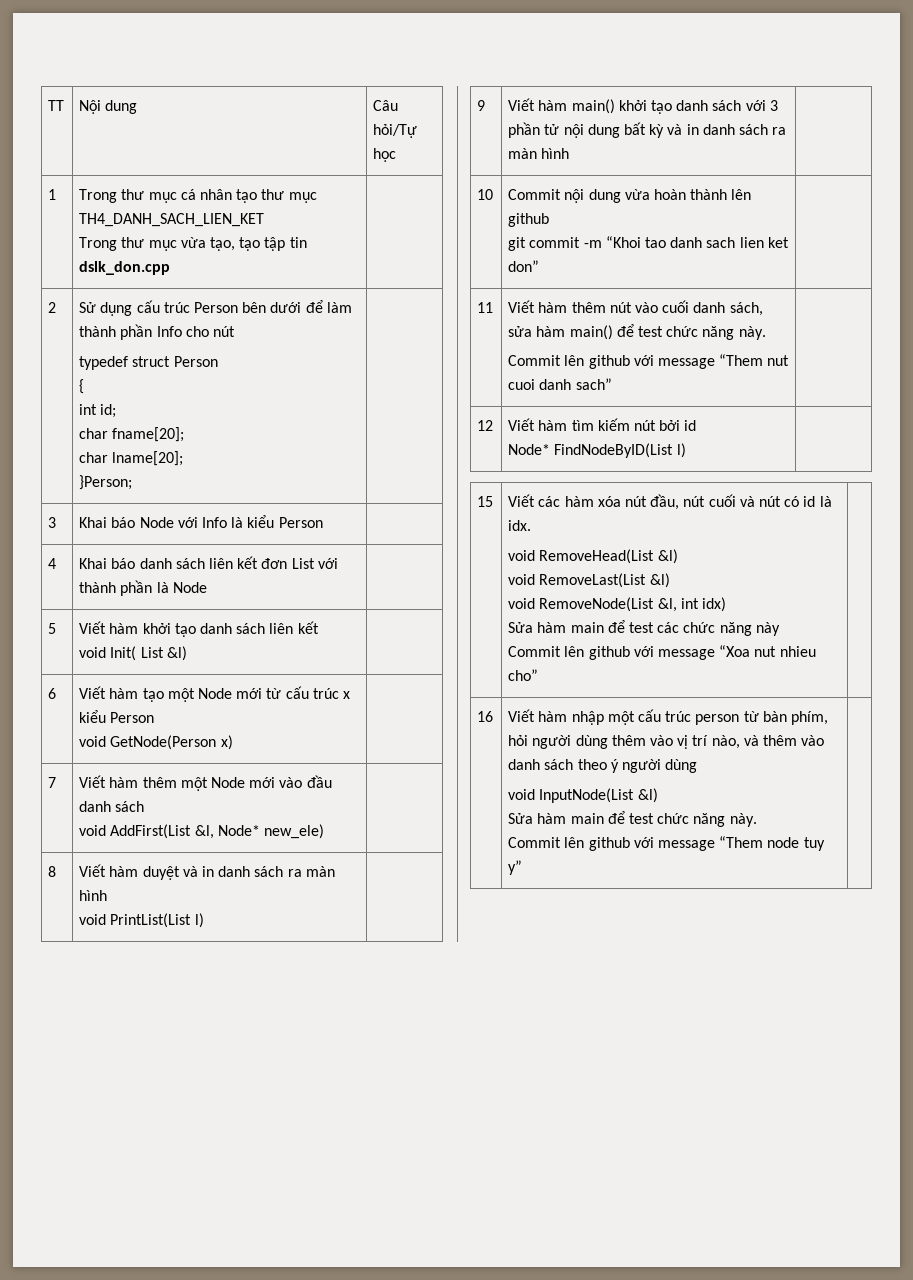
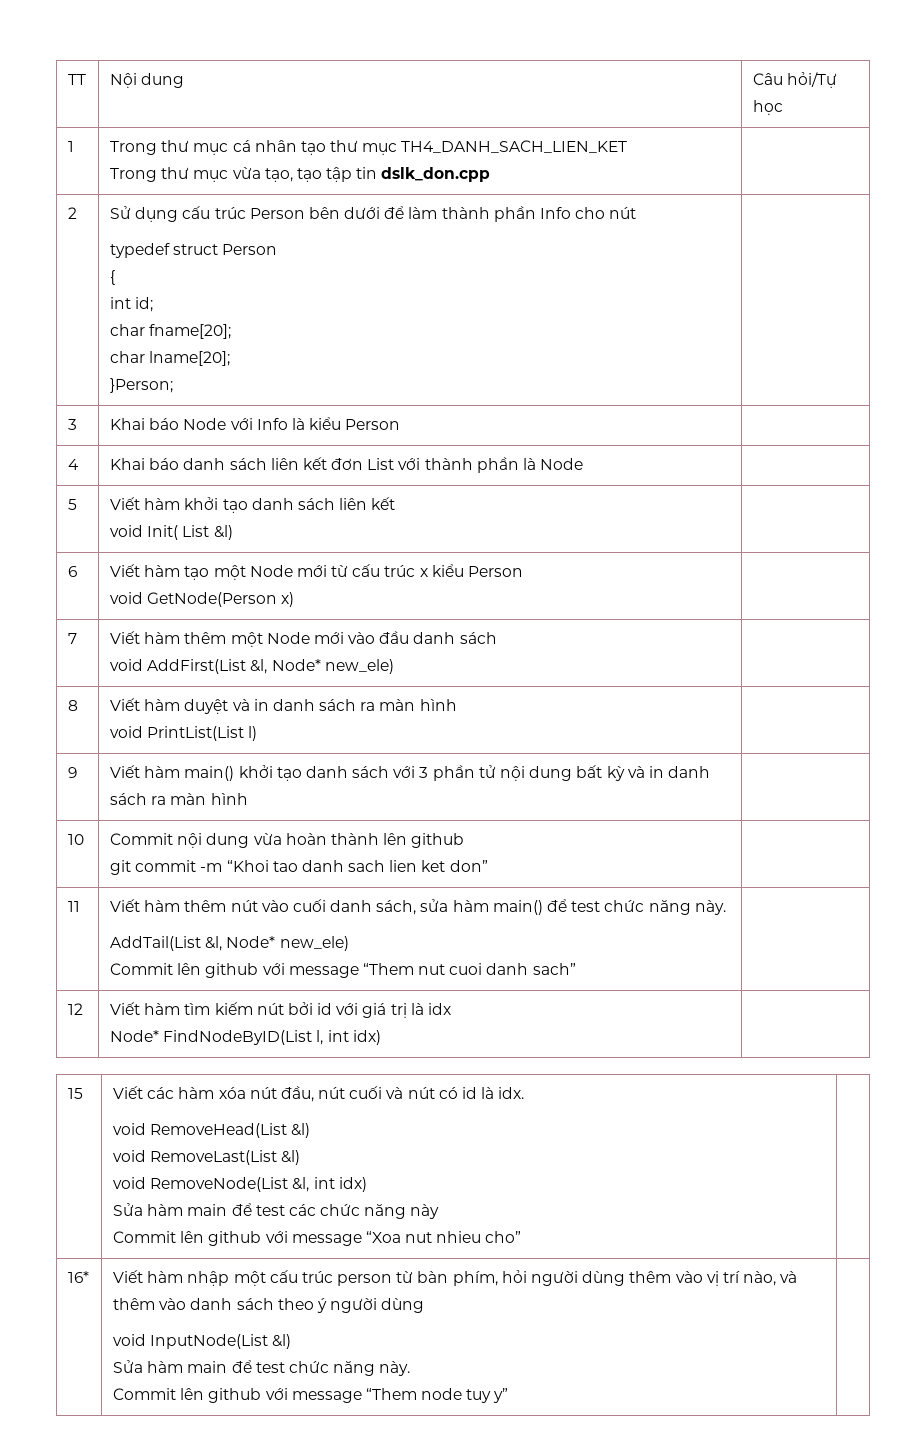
  11 | Viết hàm thêm nút vào cuối danh sách, sửa hàm main() để test chức năng này.
+ AddTail(List &l, Node* new_ele)
- 12 | Viết hàm tìm kiếm nút bởi id
- Node* FindNodeByID(List l) |
+ 12 | Viết hàm tìm kiếm nút bởi id với giá trị là idx
+ Node* FindNodeByID(List l, int idx) |
- 16
+ 16*

